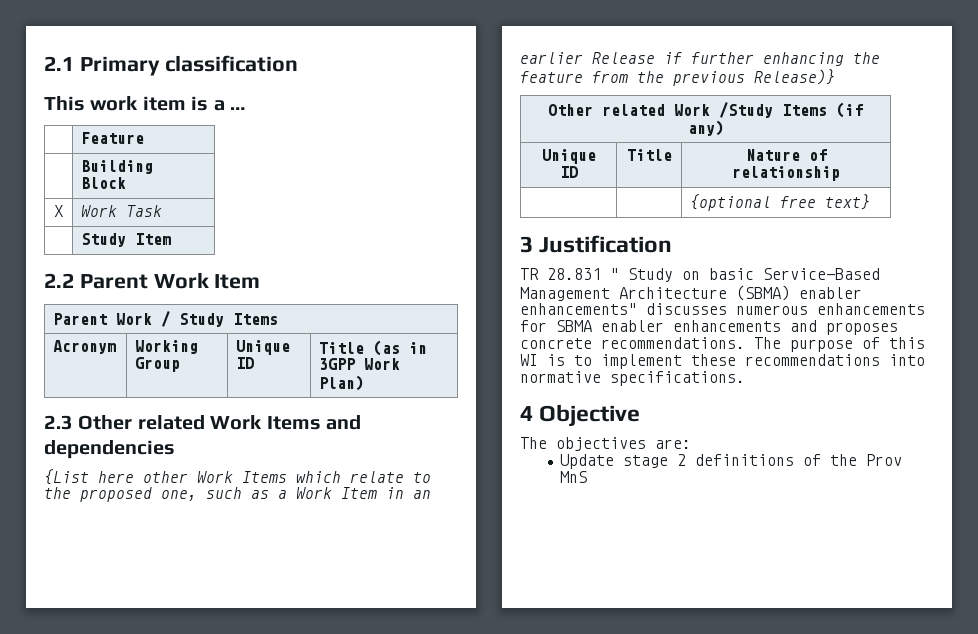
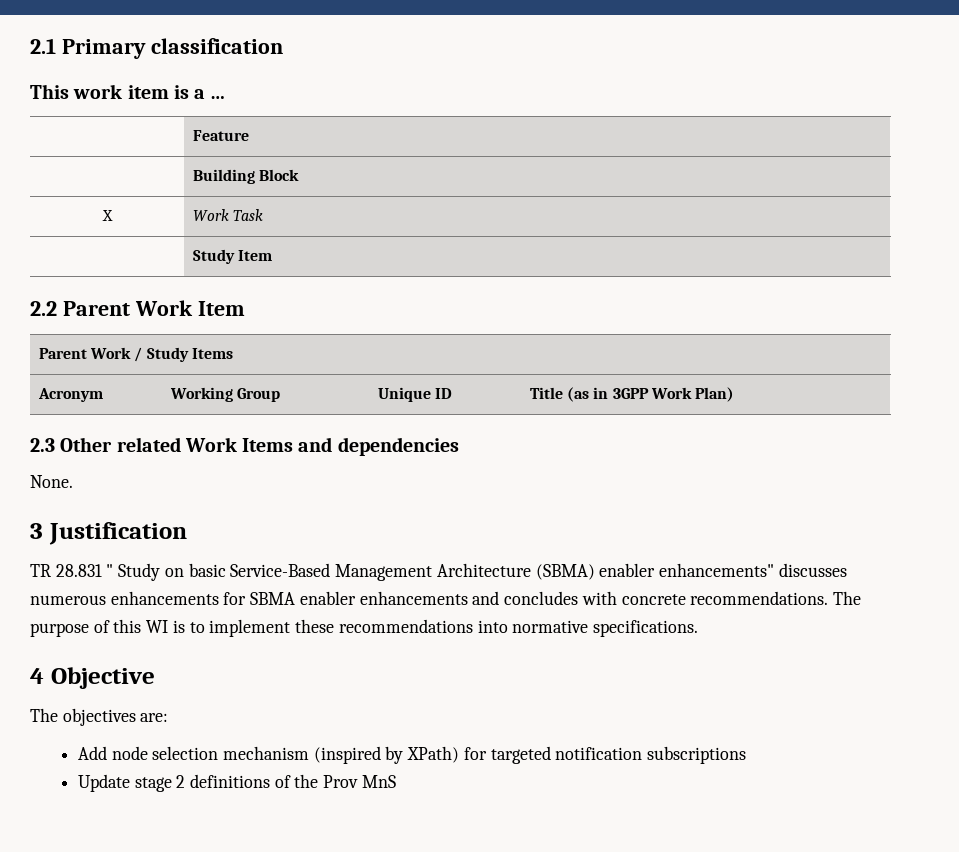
- {List here other Work Items which relate to the proposed one, such as a Work Item in an earlier Release if further enhancing the feature from the previous Release)}
- Other related Work /Study Items (if any)
- Unique ID | Title | Nature of relationship
- | | {optional free text}
+ None.
- TR 28.831 " Study on basic Service-Based Management Architecture (SBMA) enabler enhancements" discusses numerous enhancements for SBMA enabler enhancements and proposes concrete recommendations.
+ TR 28.831 " Study on basic Service-Based Management Architecture (SBMA) enabler enhancements" discusses numerous enhancements for SBMA enabler enhancements and concludes with concrete recommendations.
+ Add node selection mechanism (inspired by XPath) for targeted notification subscriptions

